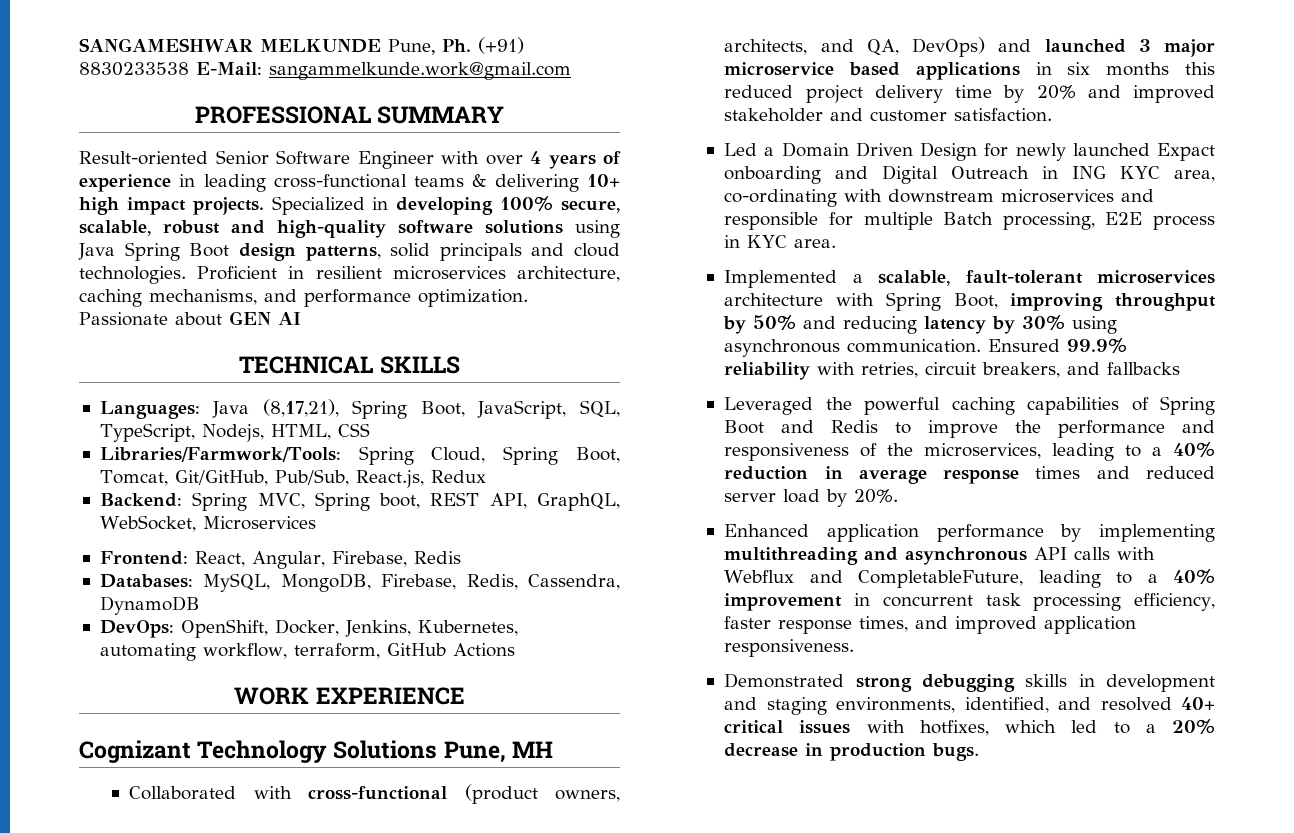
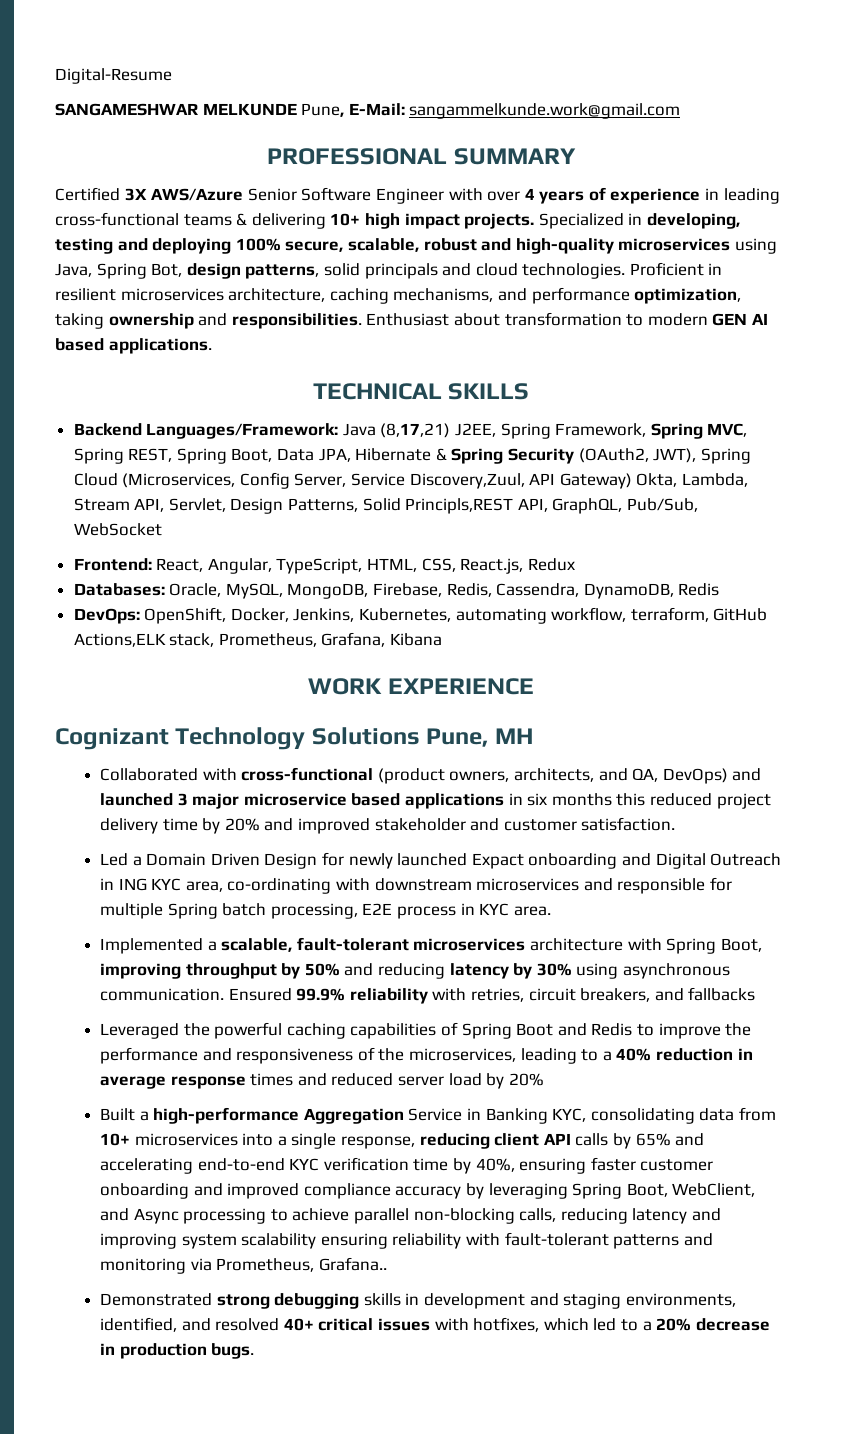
+ Digital-Resume
- SANGAMESHWAR MELKUNDE Pune, Ph. (+91) 8830233538 E-Mail: sangammelkunde.work@gmail.com
+ SANGAMESHWAR MELKUNDE Pune, E-Mail: sangammelkunde.work@gmail.com
- Result-oriented Senior Software Engineer with over 4 years of experience in leading cross-functional teams & delivering 10+ high impact projects.
+ Certified 3X AWS/Azure Senior Software Engineer with over 4 years of experience in leading cross-functional teams & delivering 10+ high impact projects.
- Specialized in developing 100% secure, scalable, robust and high-quality software solutions using Java Spring Boot design patterns, solid principals and cloud technologies.
+ Specialized in developing, testing and deploying 100% secure, scalable, robust and high-quality microservices using Java, Spring Bot, design patterns, solid principals and cloud technologies.
- Proficient in resilient microservices architecture, caching mechanisms, and performance optimization. Passionate about GEN AI
+ Proficient in resilient microservices architecture, caching mechanisms, and performance optimization, taking ownership and responsibilities. Enthusiast about transformation to modern GEN AI based applications.
- Languages: Java (8,17,21), Spring Boot, JavaScript, SQL, TypeScript, Nodejs, HTML, CSS
- Libraries/Farmwork/Tools: Spring Cloud, Spring Boot, Tomcat, Git/GitHub, Pub/Sub, React.js, Redux
- Backend: Spring MVC, Spring boot, REST API, GraphQL, WebSocket, Microservices
- Frontend: React, Angular, Firebase, Redis
+ Backend Languages/Framework: Java (8,17,21) J2EE, Spring Framework, Spring MVC, Spring REST, Spring Boot, Data JPA, Hibernate & Spring Security (OAuth2, JWT), Spring Cloud (Microservices, Config Server, Service Discovery,Zuul, API Gateway) Okta, Lambda, Stream API, Servlet, Design Patterns, Solid Principls,REST API, GraphQL, Pub/Sub, WebSocket
+ Frontend: React, Angular, TypeScript, HTML, CSS, React.js, Redux
- Databases: MySQL, MongoDB, Firebase, Redis, Cassendra, DynamoDB
+ Databases: Oracle, MySQL, MongoDB, Firebase, Redis, Cassendra, DynamoDB, Redis
- DevOps: OpenShift, Docker, Jenkins, Kubernetes, automating workflow, terraform, GitHub Actions
+ DevOps: OpenShift, Docker, Jenkins, Kubernetes, automating workflow, terraform, GitHub Actions,ELK stack, Prometheus, Grafana, Kibana
- Led a Domain Driven Design for newly launched Expact onboarding and Digital Outreach in ING KYC area, co-ordinating with downstream microservices and responsible for multiple Batch processing, E2E process in KYC area.
+ Led a Domain Driven Design for newly launched Expact onboarding and Digital Outreach in ING KYC area, co-ordinating with downstream microservices and responsible for multiple Spring batch processing, E2E process in KYC area.
- Leveraged the powerful caching capabilities of Spring Boot and Redis to improve the performance and responsiveness of the microservices, leading to a 40% reduction in average response times and reduced server load by 20%.
- Enhanced application performance by implementing multithreading and asynchronous API calls with Webflux and CompletableFuture, leading to a 40% improvement in concurrent task processing efficiency, faster response times, and improved application responsiveness.
+ Leveraged the powerful caching capabilities of Spring Boot and Redis to improve the performance and responsiveness of the microservices, leading to a 40% reduction in average response times and reduced server load by 20%
+ Built a high-performance Aggregation Service in Banking KYC, consolidating data from 10+ microservices into a single response, reducing client API calls by 65% and accelerating end-to-end KYC verification time by 40%, ensuring faster customer onboarding and improved compliance accuracy by leveraging Spring Boot, WebClient, and Async processing to achieve parallel non-blocking calls, reducing latency and improving system scalability ensuring reliability with fault-tolerant patterns and monitoring via Prometheus, Grafana..

